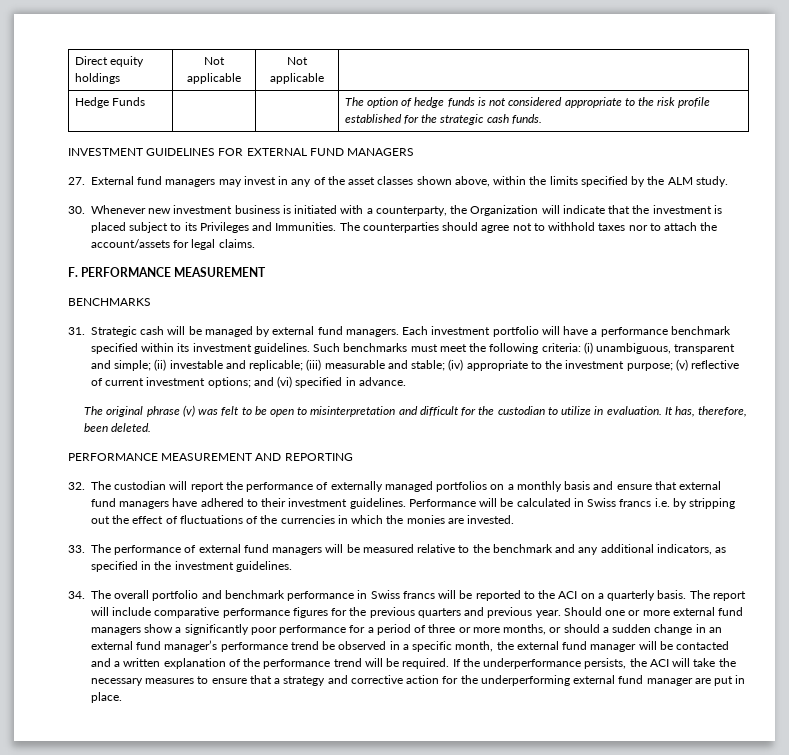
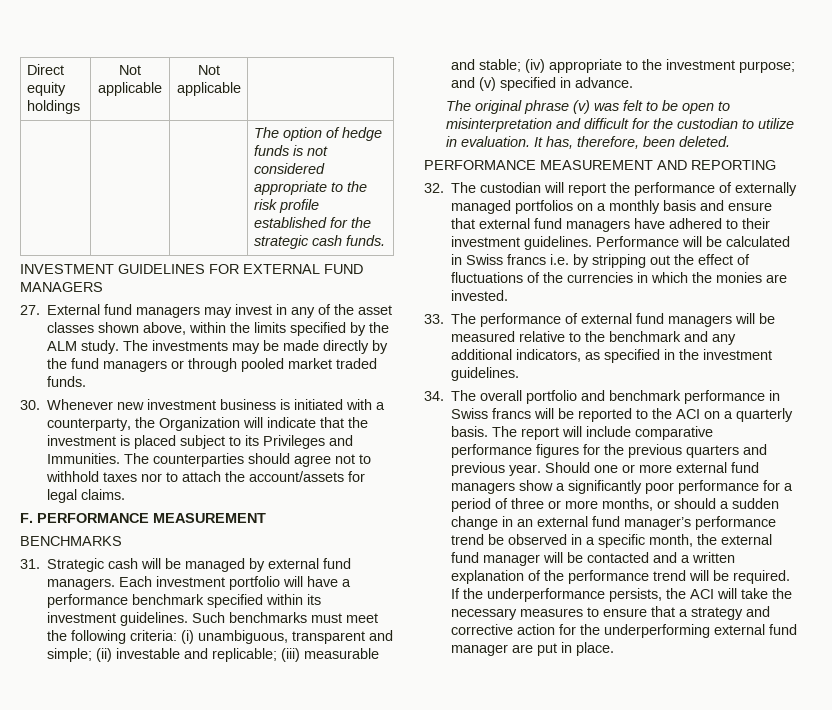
- Hedge Funds | | | The option of hedge funds is not considered appropriate to the risk profile established for the strategic cash funds.
+ | | | The option of hedge funds is not considered appropriate to the risk profile established for the strategic cash funds.
+ The investments may be made directly by the fund managers or through pooled market traded funds.
- Such benchmarks must meet the following criteria: (i) unambiguous, transparent and simple; (ii) investable and replicable; (iii) measurable and stable; (iv) appropriate to the investment purpose; (v) reflective of current investment options; and (vi) specified in advance.
+ Such benchmarks must meet the following criteria: (i) unambiguous, transparent and simple; (ii) investable and replicable; (iii) measurable and stable; (iv) appropriate to the investment purpose; and (v) specified in advance.

